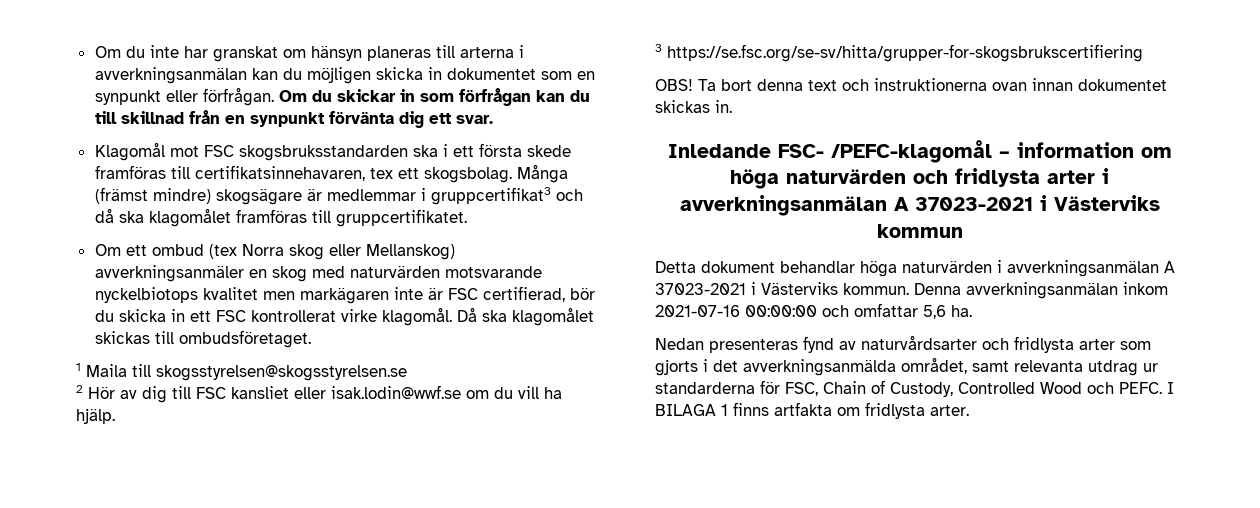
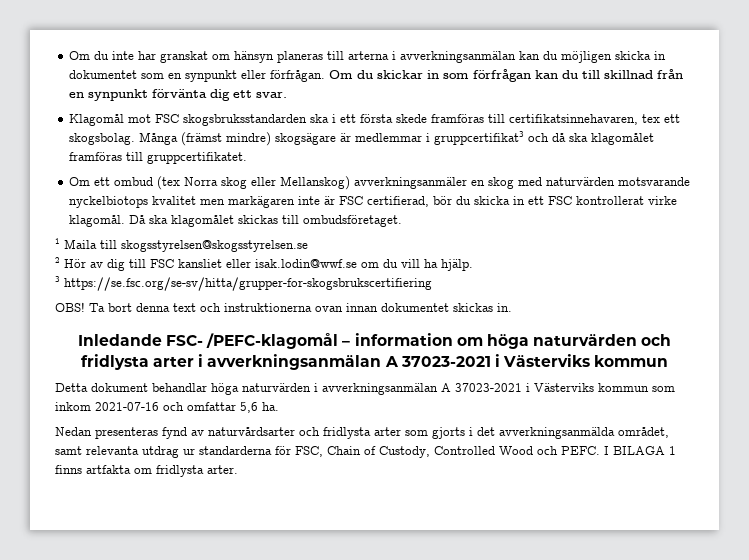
- Detta dokument behandlar höga naturvärden i avverkningsanmälan A 37023-2021 i Västerviks kommun. Denna avverkningsanmälan inkom 2021-07-16 00:00:00 och omfattar 5,6 ha.
+ Detta dokument behandlar höga naturvärden i avverkningsanmälan A 37023-2021 i Västerviks kommun som inkom 2021-07-16 och omfattar 5,6 ha.

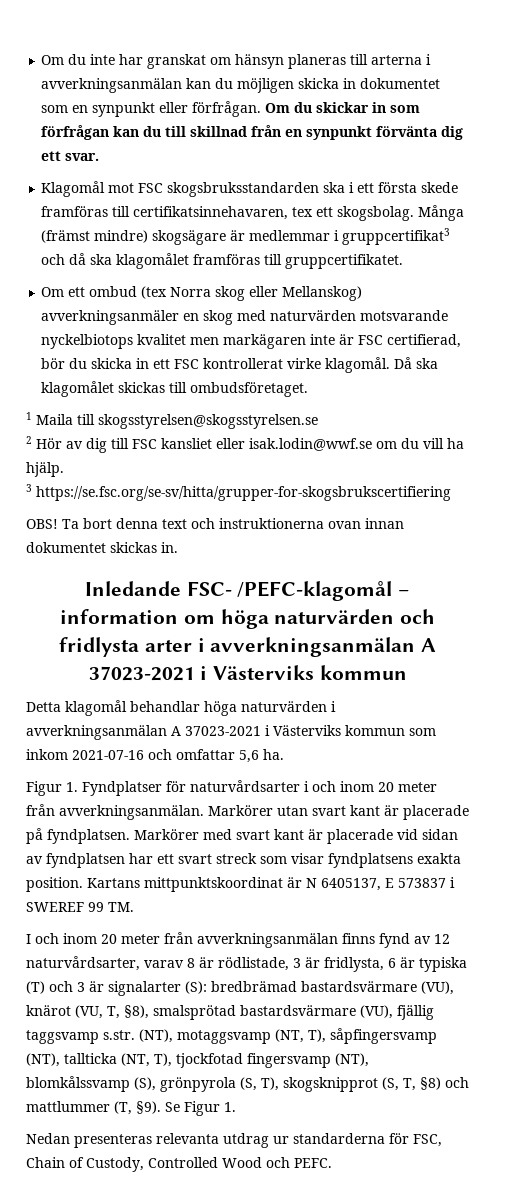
- Detta dokument behandlar höga naturvärden i avverkningsanmälan A 37023-2021 i Västerviks kommun som inkom 2021-07-16 och omfattar 5,6 ha.
+ Detta klagomål behandlar höga naturvärden i avverkningsanmälan A 37023-2021 i Västerviks kommun som inkom 2021-07-16 och omfattar 5,6 ha.
- Nedan presenteras fynd av naturvårdsarter och fridlysta arter som gjorts i det avverkningsanmälda området, samt relevanta utdrag ur standarderna för FSC, Chain of Custody, Controlled Wood och PEFC. I BILAGA 1 finns artfakta om fridlysta arter.
+ Figur 1. Fyndplatser för naturvårdsarter i och inom 20 meter från avverkningsanmälan. Markörer utan svart kant är placerade på fyndplatsen. Markörer med svart kant är placerade vid sidan av fyndplatsen har ett svart streck som visar fyndplatsens exakta position. Kartans mittpunktskoordinat är N 6405137, E 573837 i SWEREF 99 TM.
+ I och inom 20 meter från avverkningsanmälan finns fynd av 12 naturvårdsarter, varav 8 är rödlistade, 3 är fridlysta, 6 är typiska (T) och 3 är signalarter (S): bredbrämad bastardsvärmare (VU), knärot (VU, T, §8), smalsprötad bastardsvärmare (VU), fjällig taggsvamp s.str. (NT), motaggsvamp (NT, T), såpfingersvamp (NT), tallticka (NT, T), tjockfotad fingersvamp (NT), blomkålssvamp (S), grönpyrola (S, T), skogsknipprot (S, T, §8) och mattlummer (T, §9). Se Figur 1.
+ Nedan presenteras relevanta utdrag ur standarderna för FSC, Chain of Custody, Controlled Wood och PEFC.

